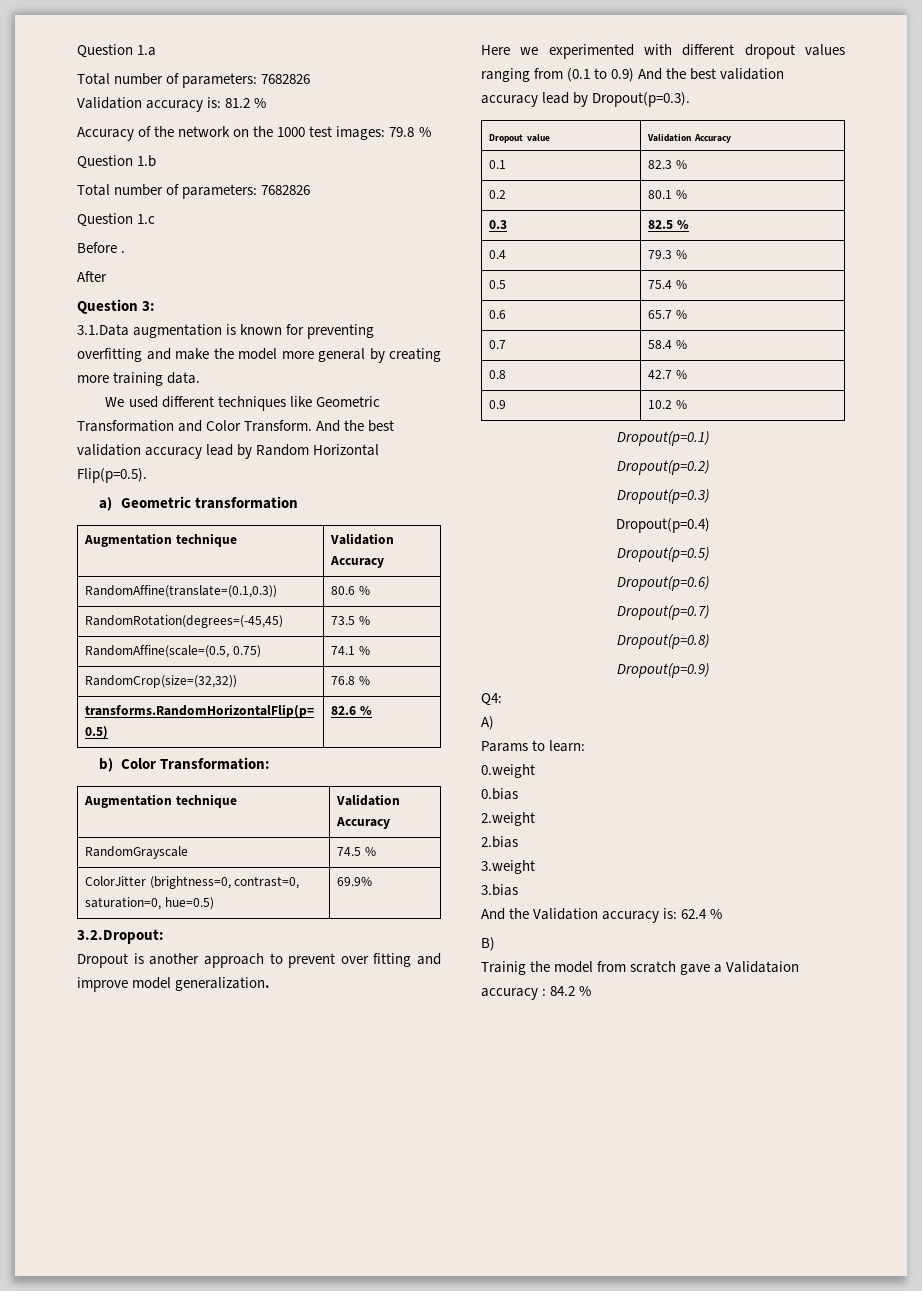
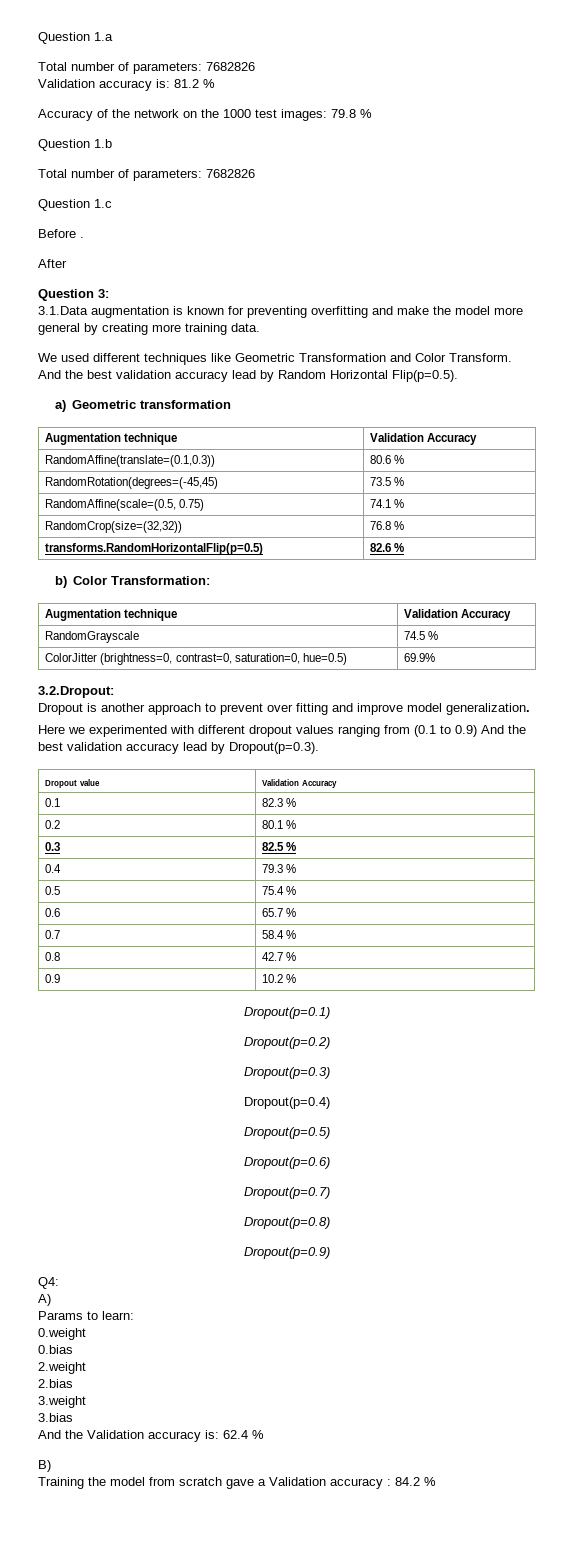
- Trainig the model from scratch gave a Validataion accuracy : 84.2 %
+ Training the model from scratch gave a Validation accuracy : 84.2 %

